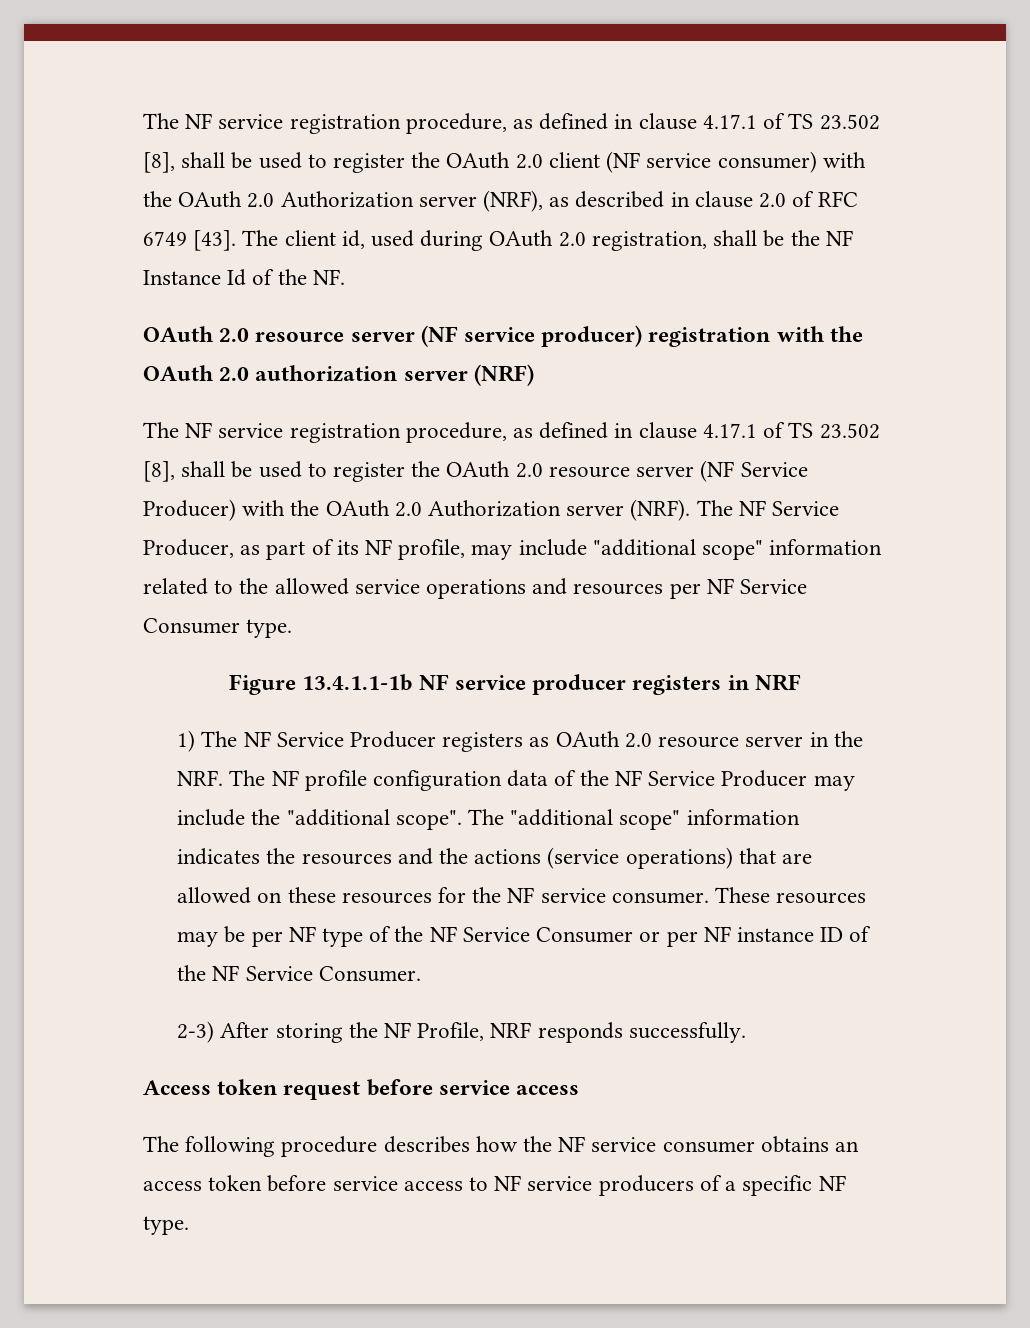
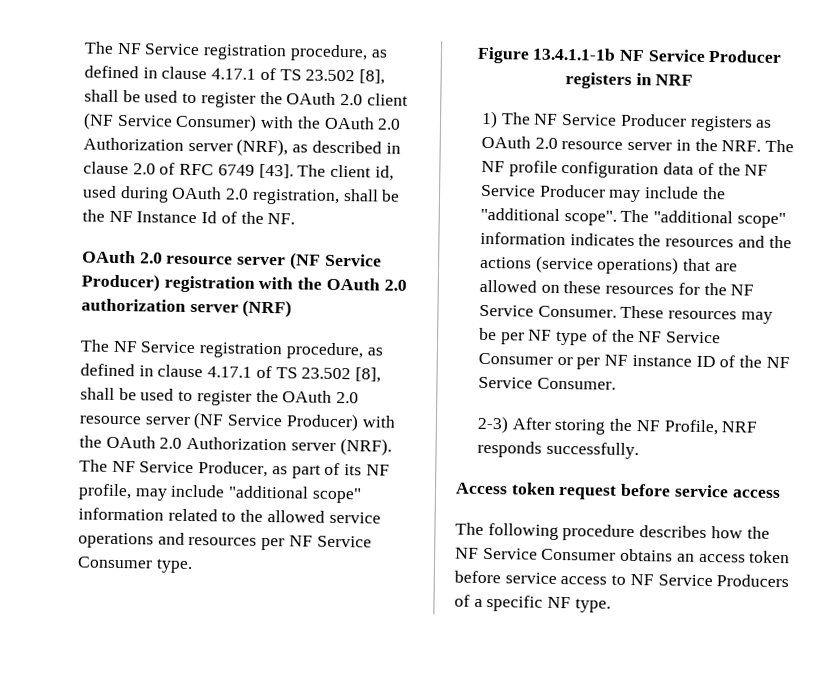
- The NF service registration procedure, as defined in clause 4.17.1 of TS 23.502 [8], shall be used to register the OAuth 2.0 client (NF service consumer) with the OAuth 2.0 Authorization server (NRF), as described in clause 2.0 of RFC 6749 [43].
+ The NF Service registration procedure, as defined in clause 4.17.1 of TS 23.502 [8], shall be used to register the OAuth 2.0 client (NF Service Consumer) with the OAuth 2.0 Authorization server (NRF), as described in clause 2.0 of RFC 6749 [43].
- OAuth 2.0 resource server (NF service producer) registration with the OAuth 2.0 authorization server (NRF)
+ OAuth 2.0 resource server (NF Service Producer) registration with the OAuth 2.0 authorization server (NRF)
- The NF service registration procedure, as defined in clause 4.17.1 of TS 23.502 [8], shall be used to register the OAuth 2.0 resource server (NF Service Producer) with the OAuth 2.0 Authorization server (NRF).
+ The NF Service registration procedure, as defined in clause 4.17.1 of TS 23.502 [8], shall be used to register the OAuth 2.0 resource server (NF Service Producer) with the OAuth 2.0 Authorization server (NRF).
- Figure 13.4.1.1-1b NF service producer registers in NRF
+ Figure 13.4.1.1-1b NF Service Producer registers in NRF
- The "additional scope" information indicates the resources and the actions (service operations) that are allowed on these resources for the NF service consumer.
+ The "additional scope" information indicates the resources and the actions (service operations) that are allowed on these resources for the NF Service Consumer.
- The following procedure describes how the NF service consumer obtains an access token before service access to NF service producers of a specific NF type.
+ The following procedure describes how the NF Service Consumer obtains an access token before service access to NF Service Producers of a specific NF type.

